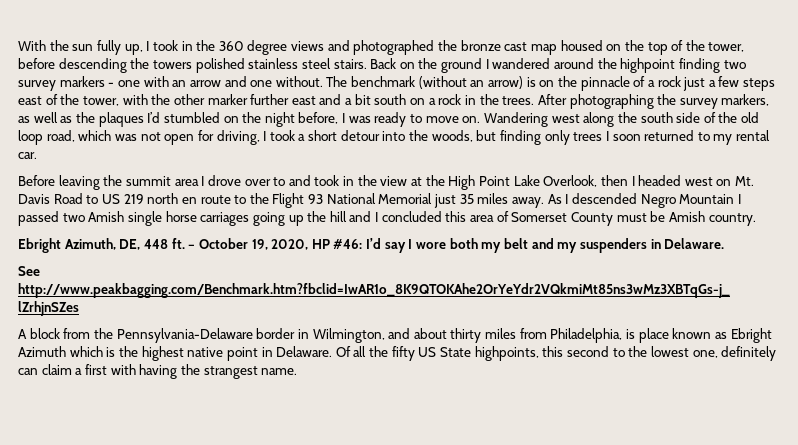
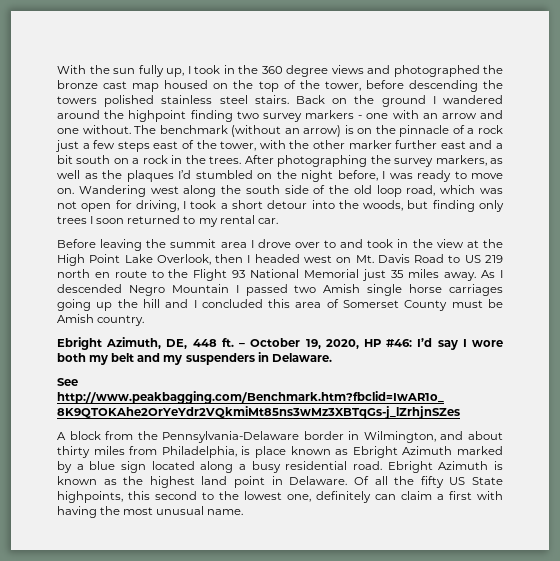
- A block from the Pennsylvania-Delaware border in Wilmington, and about thirty miles from Philadelphia, is place known as Ebright Azimuth which is the highest native point in Delaware.
+ A block from the Pennsylvania-Delaware border in Wilmington, and about thirty miles from Philadelphia, is place known as Ebright Azimuth marked by a blue sign located along a busy residential road. Ebright Azimuth is known as the highest land point in Delaware.
- Of all the fifty US State highpoints, this second to the lowest one, definitely can claim a first with having the strangest name.
+ Of all the fifty US State highpoints, this second to the lowest one, definitely can claim a first with having the most unusual name.

